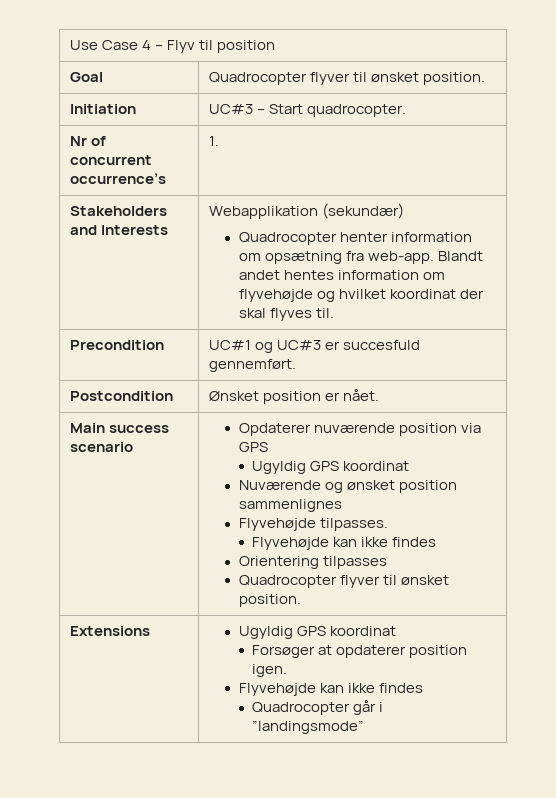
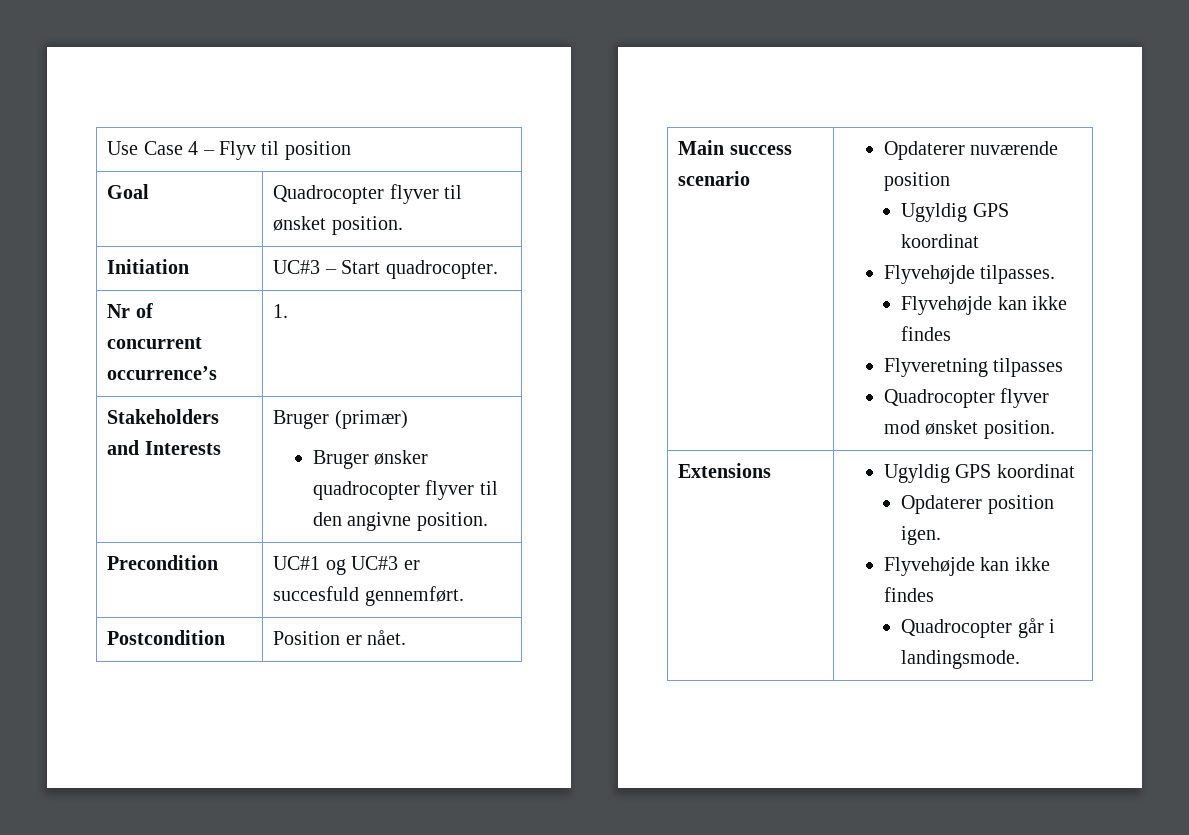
- Stakeholders and Interests | Webapplikation (sekundær)
- Quadrocopter henter information om opsætning fra web-app. Blandt andet hentes information om flyvehøjde og hvilket koordinat der skal flyves til.
+ Stakeholders and Interests | Bruger (primær)
+ Bruger ønsker quadrocopter flyver til den angivne position.
- Postcondition | Ønsket position er nået.
+ Postcondition | Position er nået.
- Main success scenario | Opdaterer nuværende position via GPS
+ Main success scenario | Opdaterer nuværende position
  Ugyldig GPS koordinat
- Nuværende og ønsket position sammenlignes
  Flyvehøjde tilpasses.
  Flyvehøjde kan ikke findes
- Orientering tilpasses
- Quadrocopter flyver til ønsket position.
+ Flyveretning tilpasses
+ Quadrocopter flyver mod ønsket position.
  Extensions | Ugyldig GPS koordinat
- Forsøger at opdaterer position igen.
+ Opdaterer position igen.
  Flyvehøjde kan ikke findes
- Quadrocopter går i ”landingsmode”
+ Quadrocopter går i landingsmode.

